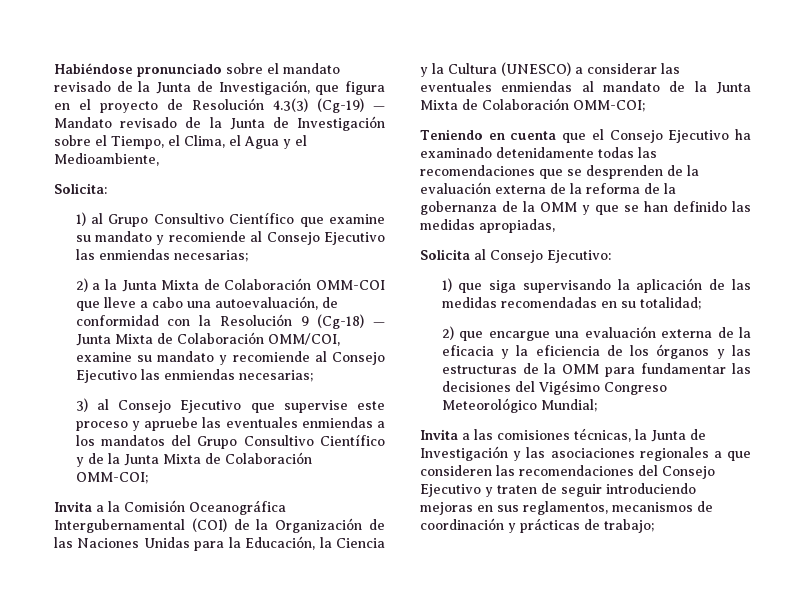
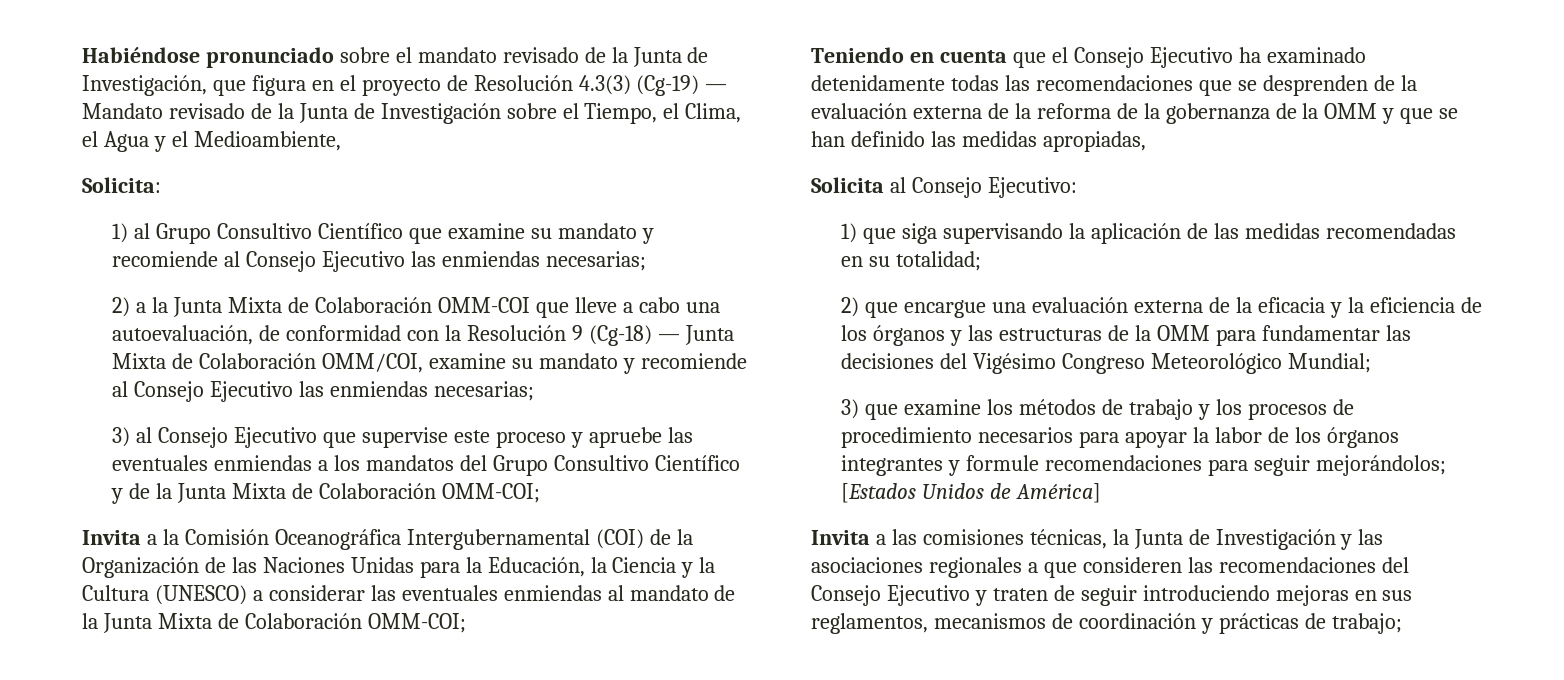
+ 3) que examine los métodos de trabajo y los procesos de procedimiento necesarios para apoyar la labor de los órganos integrantes y formule recomendaciones para seguir mejorándolos; [Estados Unidos de América]

